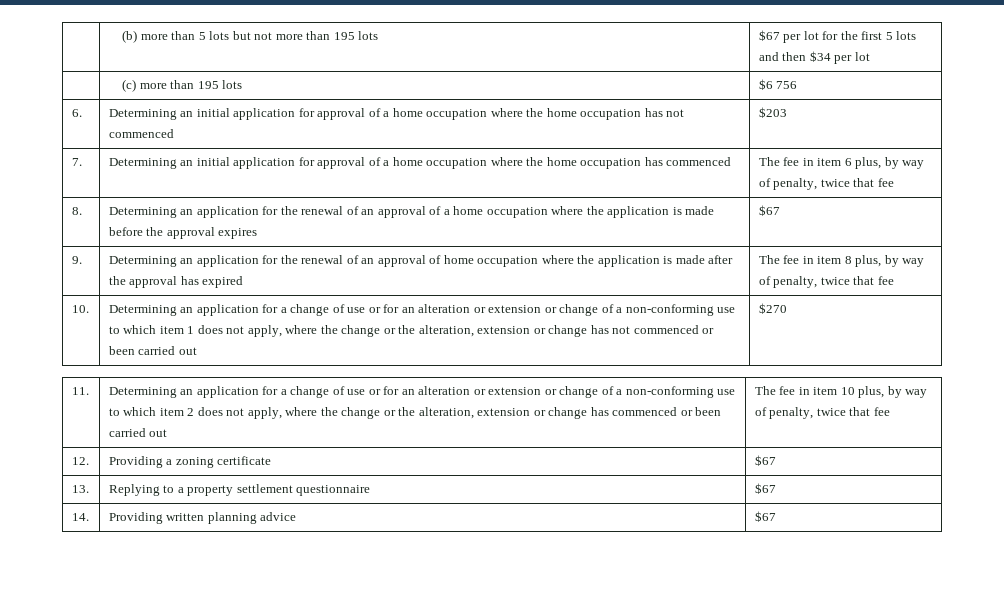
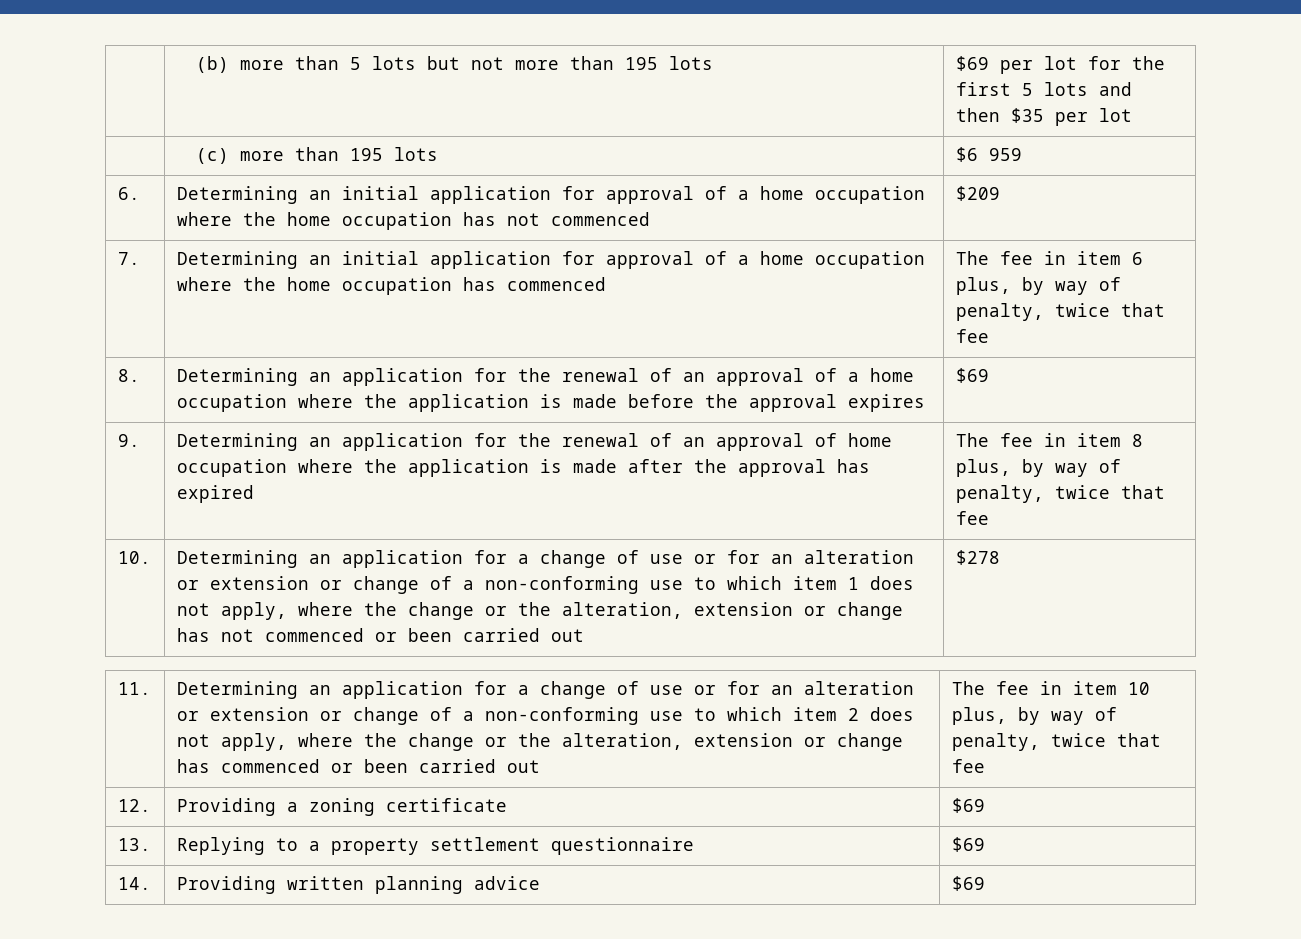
- | (b) more than 5 lots but not more than 195 lots | $67 per lot for the first 5 lots and then $34 per lot
+ | (b) more than 5 lots but not more than 195 lots | $69 per lot for the first 5 lots and then $35 per lot
- | (c) more than 195 lots | $6 756
+ | (c) more than 195 lots | $6 959
- 6. | Determining an initial application for approval of a home occupation where the home occupation has not commenced | $203
+ 6. | Determining an initial application for approval of a home occupation where the home occupation has not commenced | $209
- 8. | Determining an application for the renewal of an approval of a home occupation where the application is made before the approval expires | $67
+ 8. | Determining an application for the renewal of an approval of a home occupation where the application is made before the approval expires | $69
- $270
+ $278
- 12. | Providing a zoning certificate | $67
+ 12. | Providing a zoning certificate | $69
- 13. | Replying to a property settlement questionnaire | $67
+ 13. | Replying to a property settlement questionnaire | $69
- 14. | Providing written planning advice | $67
+ 14. | Providing written planning advice | $69

